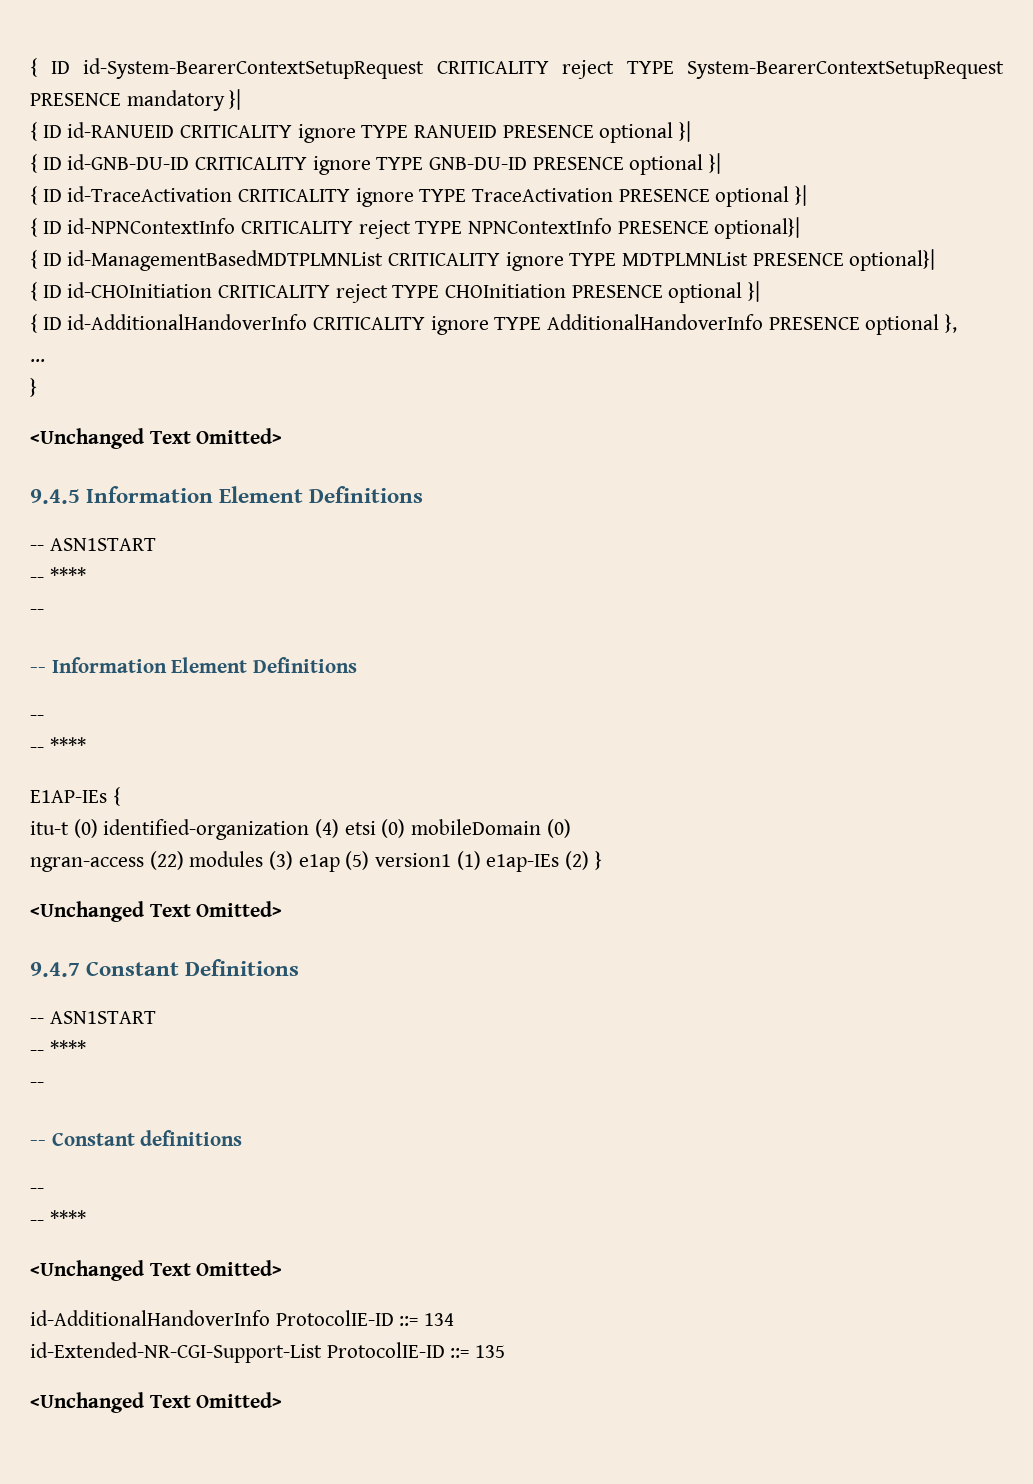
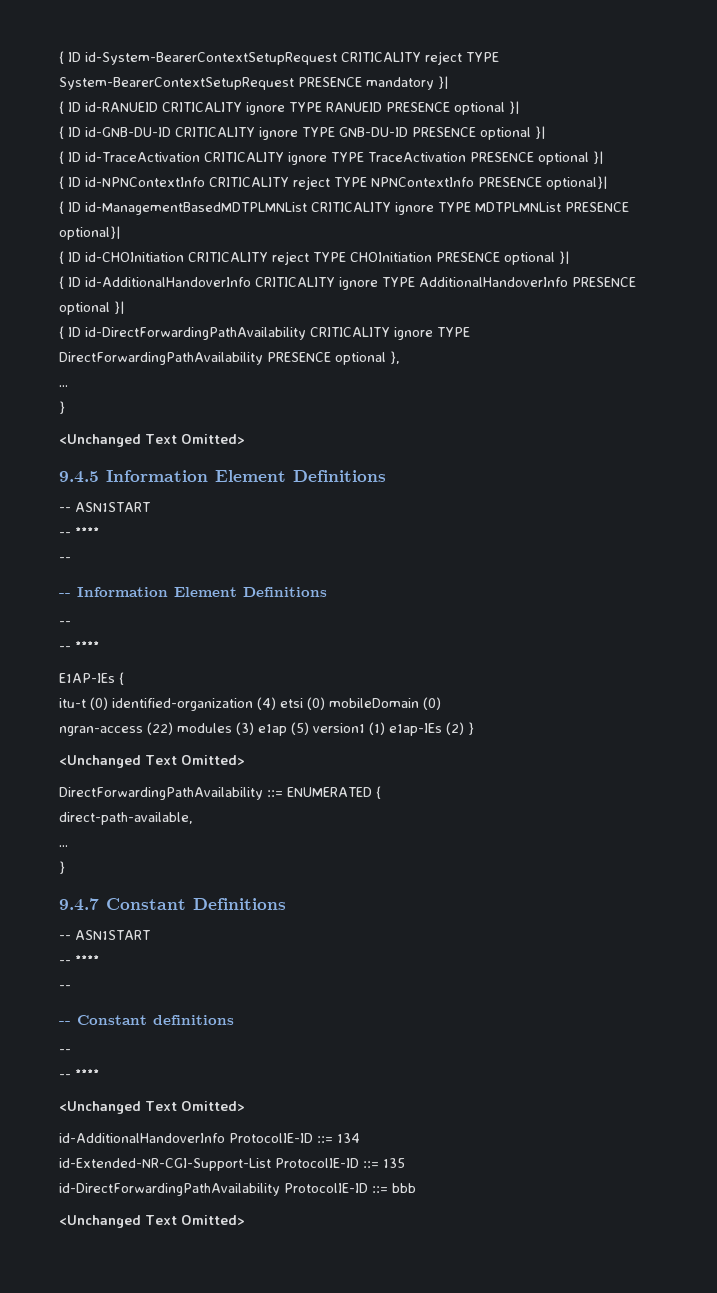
- { ID id-AdditionalHandoverInfo CRITICALITY ignore TYPE AdditionalHandoverInfo PRESENCE optional },
+ { ID id-AdditionalHandoverInfo CRITICALITY ignore TYPE AdditionalHandoverInfo PRESENCE optional }|
+ { ID id-DirectForwardingPathAvailability CRITICALITY ignore TYPE DirectForwardingPathAvailability PRESENCE optional },
+ DirectForwardingPathAvailability ::= ENUMERATED {
+ direct-path-available,
+ ...
+ }
+ id-DirectForwardingPathAvailability ProtocolIE-ID ::= bbb

